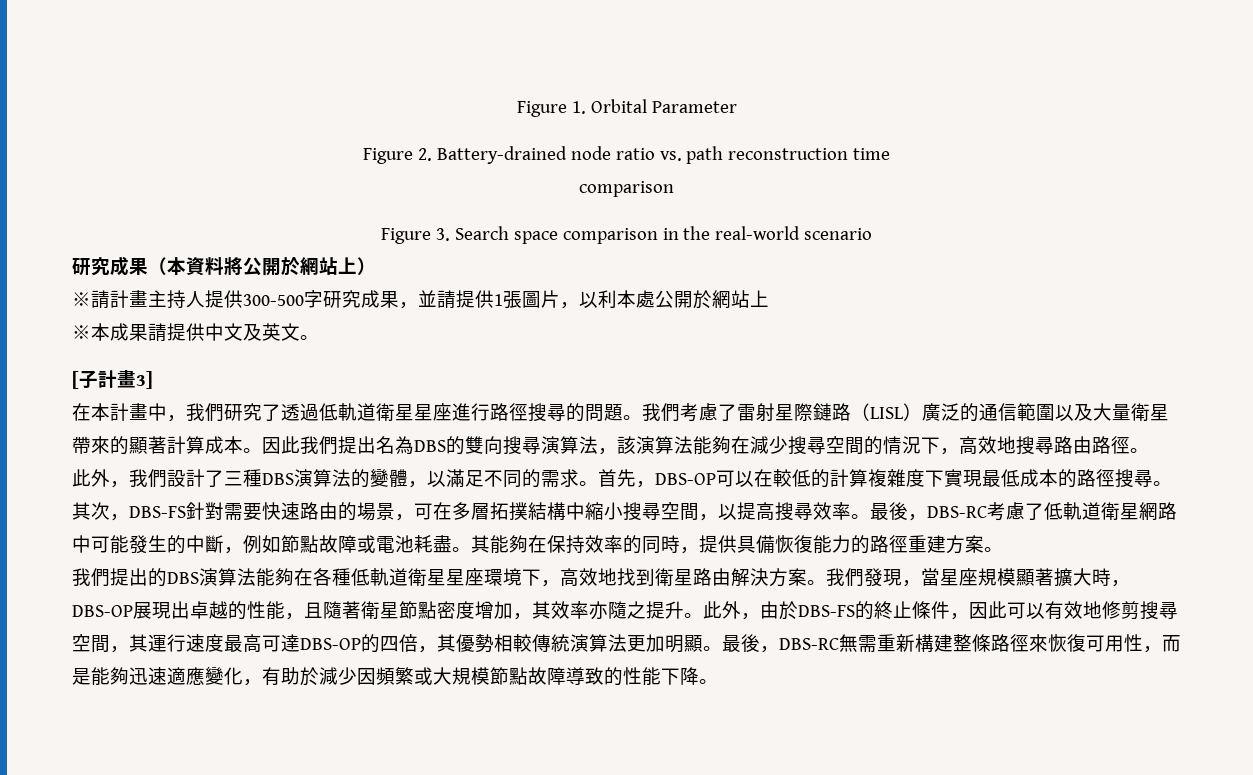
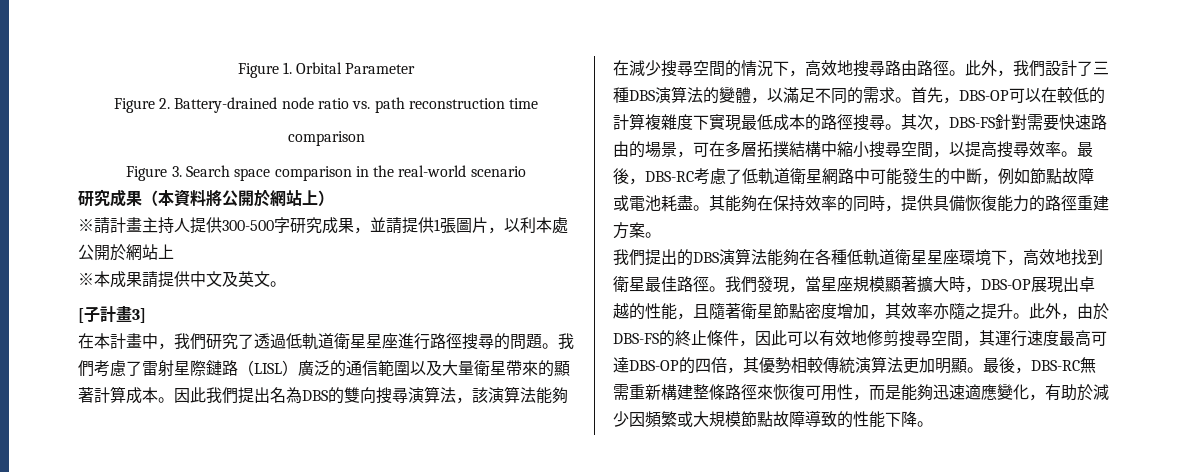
- 因此我們提出名為DBS的雙向搜尋演算法，該演算法能夠在減少搜尋空間的情況下，高效地搜尋路由路徑。
- 此外，我們設計了三種DBS演算法的變體，以滿足不同的需求。
+ 因此我們提出名為DBS的雙向搜尋演算法，該演算法能夠在減少搜尋空間的情況下，高效地搜尋路由路徑。此外，我們設計了三種DBS演算法的變體，以滿足不同的需求。
- 我們提出的DBS演算法能夠在各種低軌道衛星星座環境下，高效地找到衛星路由解決方案。
+ 我們提出的DBS演算法能夠在各種低軌道衛星星座環境下，高效地找到衛星最佳路徑。

